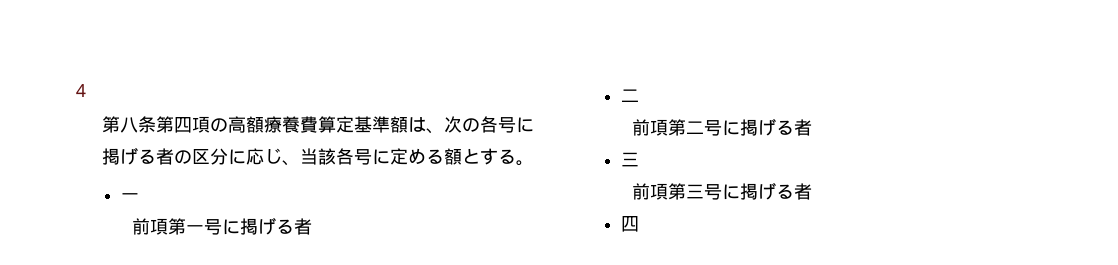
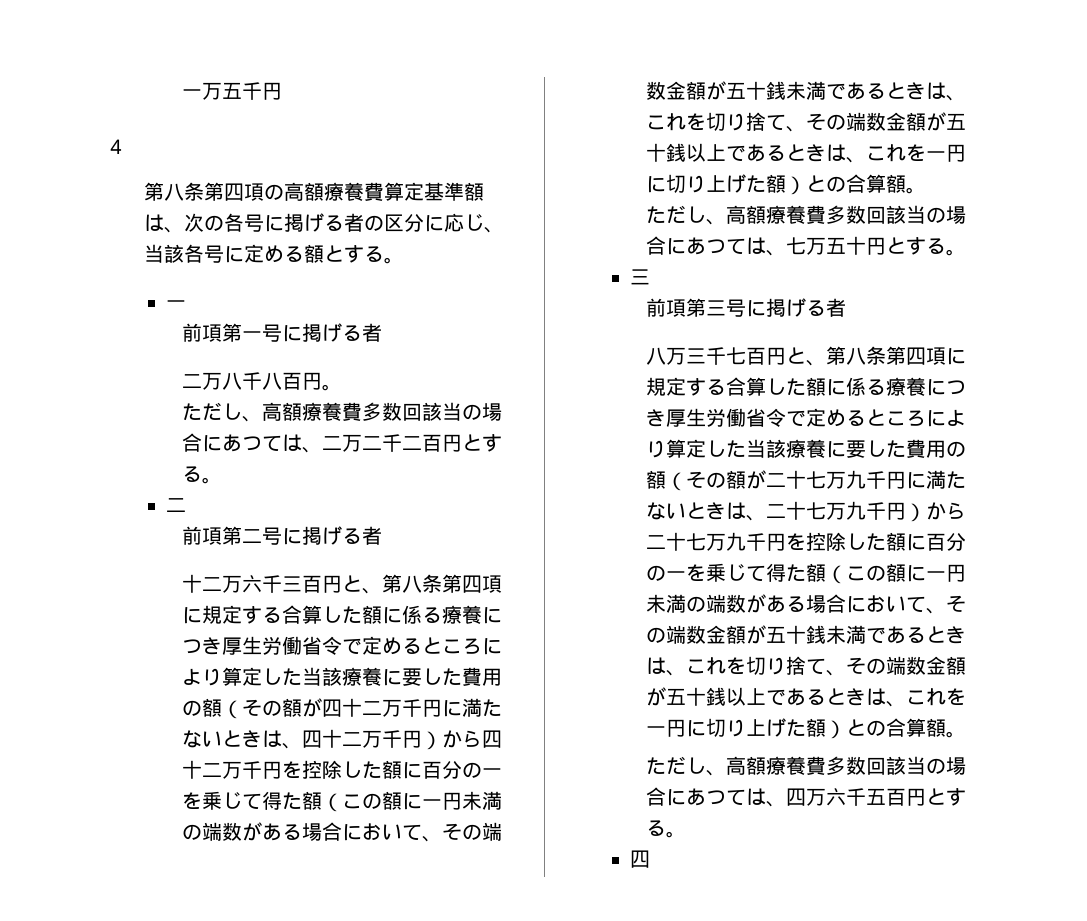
+ 一万五千円
+ 二万八千八百円。
+ ただし、高額療養費多数回該当の場合にあつては、二万二千二百円とする。
+ 十二万六千三百円と、第八条第四項に規定する合算した額に係る療養につき厚生労働省令で定めるところにより算定した当該療養に要した費用の額（その額が四十二万千円に満たないときは、四十二万千円）から四十二万千円を控除した額に百分の一を乗じて得た額（この額に一円未満の端数がある場合において、その端数金額が五十銭未満であるときは、これを切り捨て、その端数金額が五十銭以上であるときは、これを一円に切り上げた額）との合算額。
+ ただし、高額療養費多数回該当の場合にあつては、七万五十円とする。
+ 八万三千七百円と、第八条第四項に規定する合算した額に係る療養につき厚生労働省令で定めるところにより算定した当該療養に要した費用の額（その額が二十七万九千円に満たないときは、二十七万九千円）から二十七万九千円を控除した額に百分の一を乗じて得た額（この額に一円未満の端数がある場合において、その端数金額が五十銭未満であるときは、これを切り捨て、その端数金額が五十銭以上であるときは、これを一円に切り上げた額）との合算額。
+ ただし、高額療養費多数回該当の場合にあつては、四万六千五百円とする。

